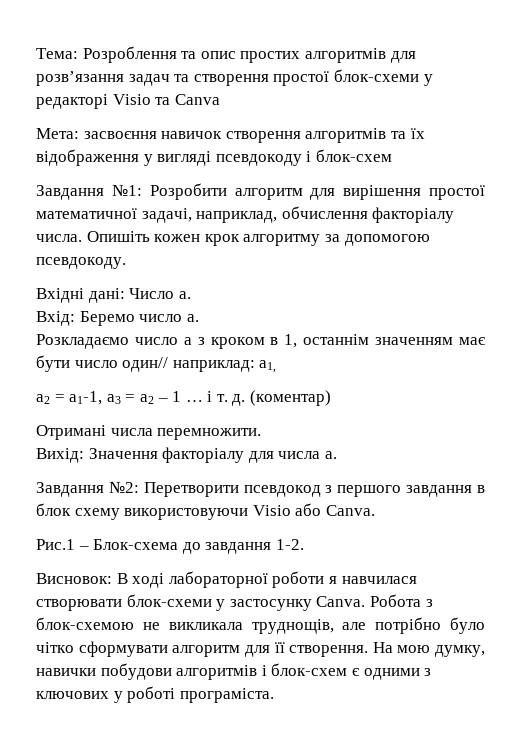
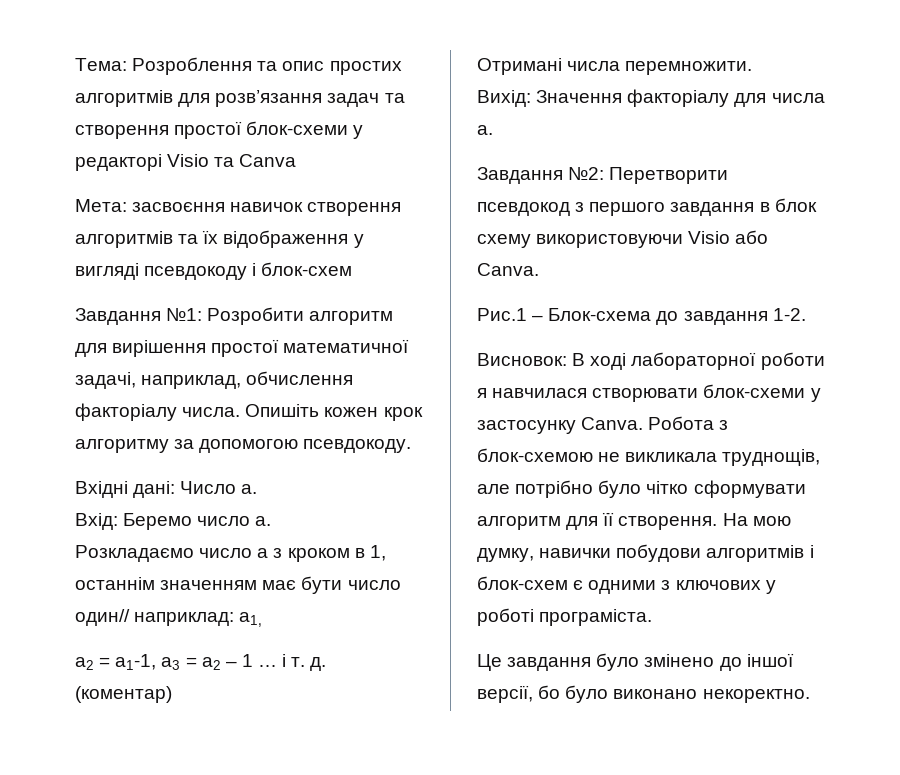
+ Це завдання було змінено до іншої версії, бо було виконано некоректно.

